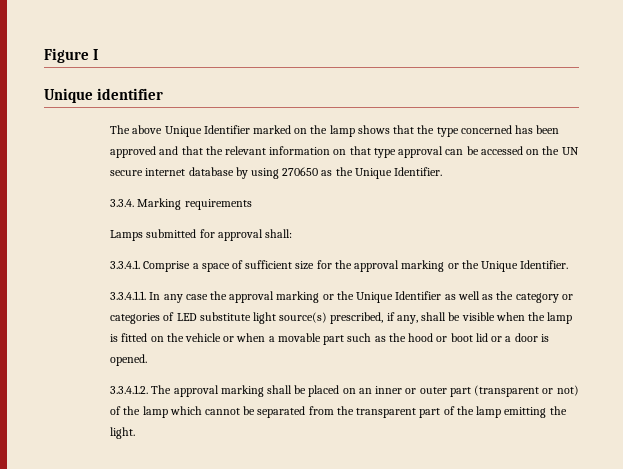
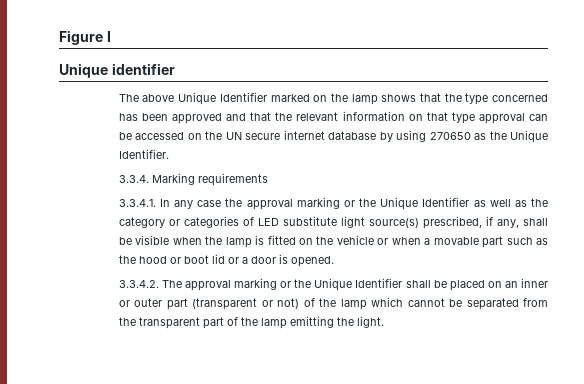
- Lamps submitted for approval shall:
- 3.3.4.1. Comprise a space of sufficient size for the approval marking or the Unique Identifier.
- 3.3.4.1.1. In any case the approval marking or the Unique Identifier as well as the category or categories of LED substitute light source(s) prescribed, if any, shall be visible when the lamp is fitted on the vehicle or when a movable part such as the hood or boot lid or a door is opened.
+ 3.3.4.1. In any case the approval marking or the Unique Identifier as well as the category or categories of LED substitute light source(s) prescribed, if any, shall be visible when the lamp is fitted on the vehicle or when a movable part such as the hood or boot lid or a door is opened.
- 3.3.4.1.2. The approval marking shall be placed on an inner or outer part (transparent or not) of the lamp which cannot be separated from the transparent part of the lamp emitting the light.
+ 3.3.4.2. The approval marking or the Unique Identifier shall be placed on an inner or outer part (transparent or not) of the lamp which cannot be separated from the transparent part of the lamp emitting the light.

